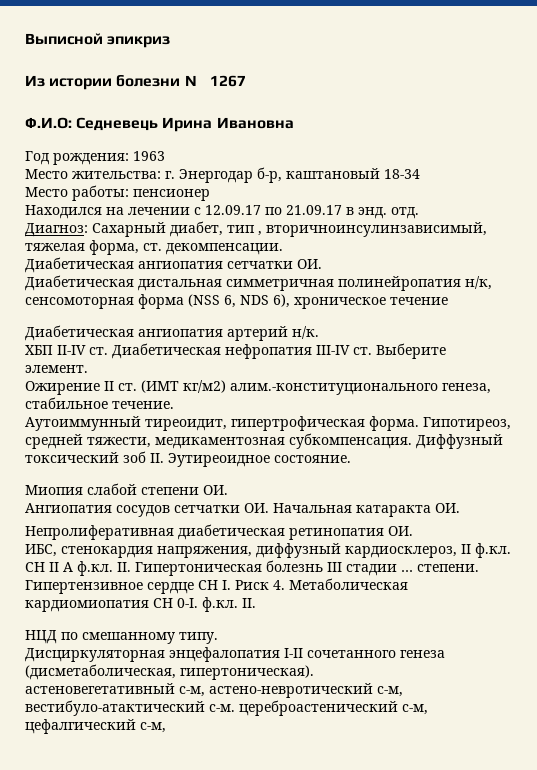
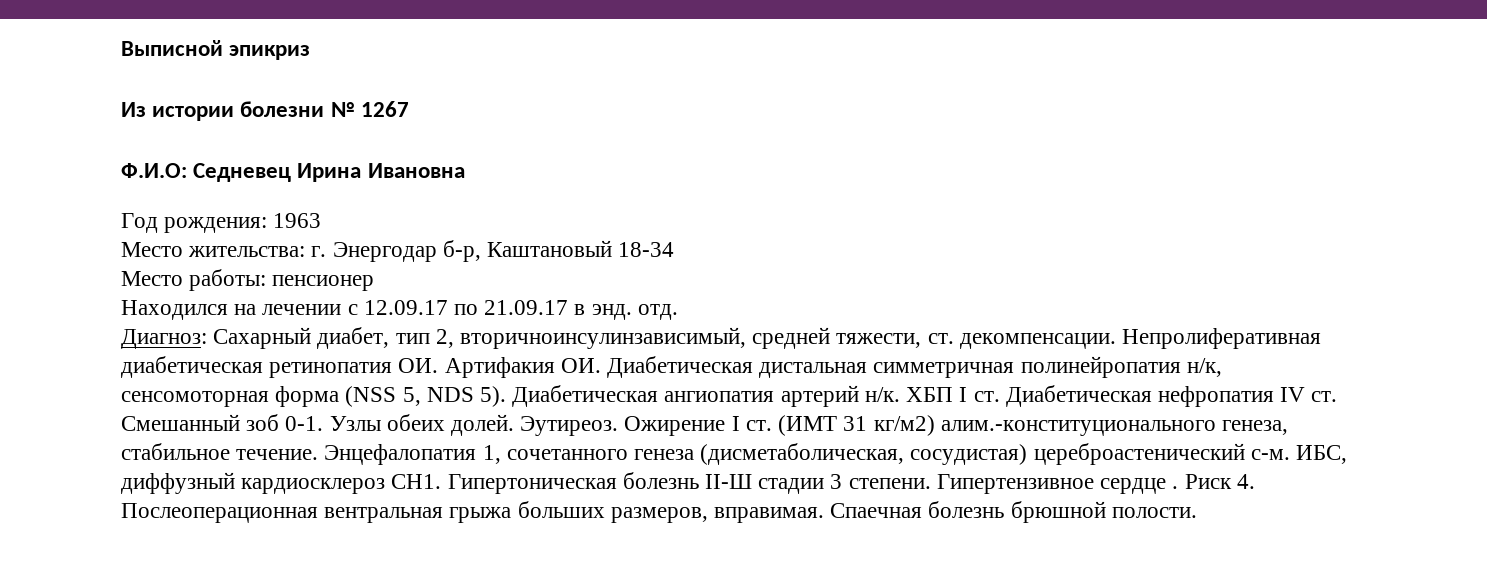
- Ф.И.О: Седневець Ирина Ивановна
+ Ф.И.О: Седневец Ирина Ивановна
- Место жительства: г. Энергодар б-р, каштановый 18-34
+ Место жительства: г. Энергодар б-р, Каштановый 18-34
- Диагноз: Сахарный диабет, тип , вторичноинсулинзависимый, тяжелая форма, ст. декомпенсации.
- Диабетическая ангиопатия сетчатки ОИ.
- Диабетическая дистальная симметричная полинейропатия н/к, сенсомоторная форма (NSS 6, NDS 6), хроническое течение
- Диабетическая ангиопатия артерий н/к.
- ХБП II-IV ст. Диабетическая нефропатия III-IV ст. Выберите элемент.
- Ожирение II ст. (ИМТ кг/м2) алим.-конституционального генеза, стабильное течение.
- Аутоиммунный тиреоидит, гипертрофическая форма. Гипотиреоз, средней тяжести, медикаментозная субкомпенсация. Диффузный токсический зоб II. Эутиреоидное состояние.
- Миопия слабой степени ОИ.
- Ангиопатия сосудов сетчатки ОИ. Начальная катаракта ОИ.
- Непролиферативная диабетическая ретинопатия ОИ.
- ИБС, стенокардия напряжения, диффузный кардиосклероз, II ф.кл. СН II А ф.кл. II. Гипертоническая болезнь III стадии … степени. Гипертензивное сердце СН I. Риск 4. Метаболическая кардиомиопатия СН 0-I. ф.кл. II.
- НЦД по смешанному типу.
- Дисциркуляторная энцефалопатия I-II сочетанного генеза (дисметаболическая, гипертоническая).
- астеновегетативный с-м, астено-невротический с-м, вестибуло-атактический с-м. цереброастенический с-м, цефалгический с-м,
+ Диагноз: Сахарный диабет, тип 2, вторичноинсулинзависимый, средней тяжести, ст. декомпенсации. Непролиферативная диабетическая ретинопатия ОИ. Артифакия ОИ. Диабетическая дистальная симметричная полинейропатия н/к, сенсомоторная форма (NSS 5, NDS 5). Диабетическая ангиопатия артерий н/к. ХБП I ст. Диабетическая нефропатия IV ст. Смешанный зоб 0-1. Узлы обеих долей. Эутиреоз. Ожирение I ст. (ИМТ 31 кг/м2) алим.-конституционального генеза, стабильное течение. Энцефалопатия 1, сочетанного генеза (дисметаболическая, сосудистая) цереброастенический с-м. ИБС, диффузный кардиосклероз СН1. Гипертоническая болезнь II-Ш стадии 3 степени. Гипертензивное сердце . Риск 4. Послеоперационная вентральная грыжа больших размеров, вправимая. Спаечная болезнь брюшной полости.

